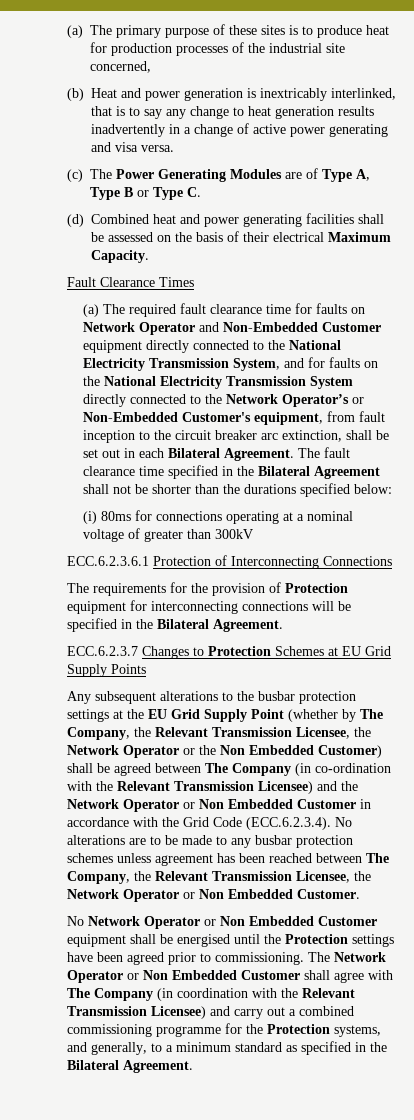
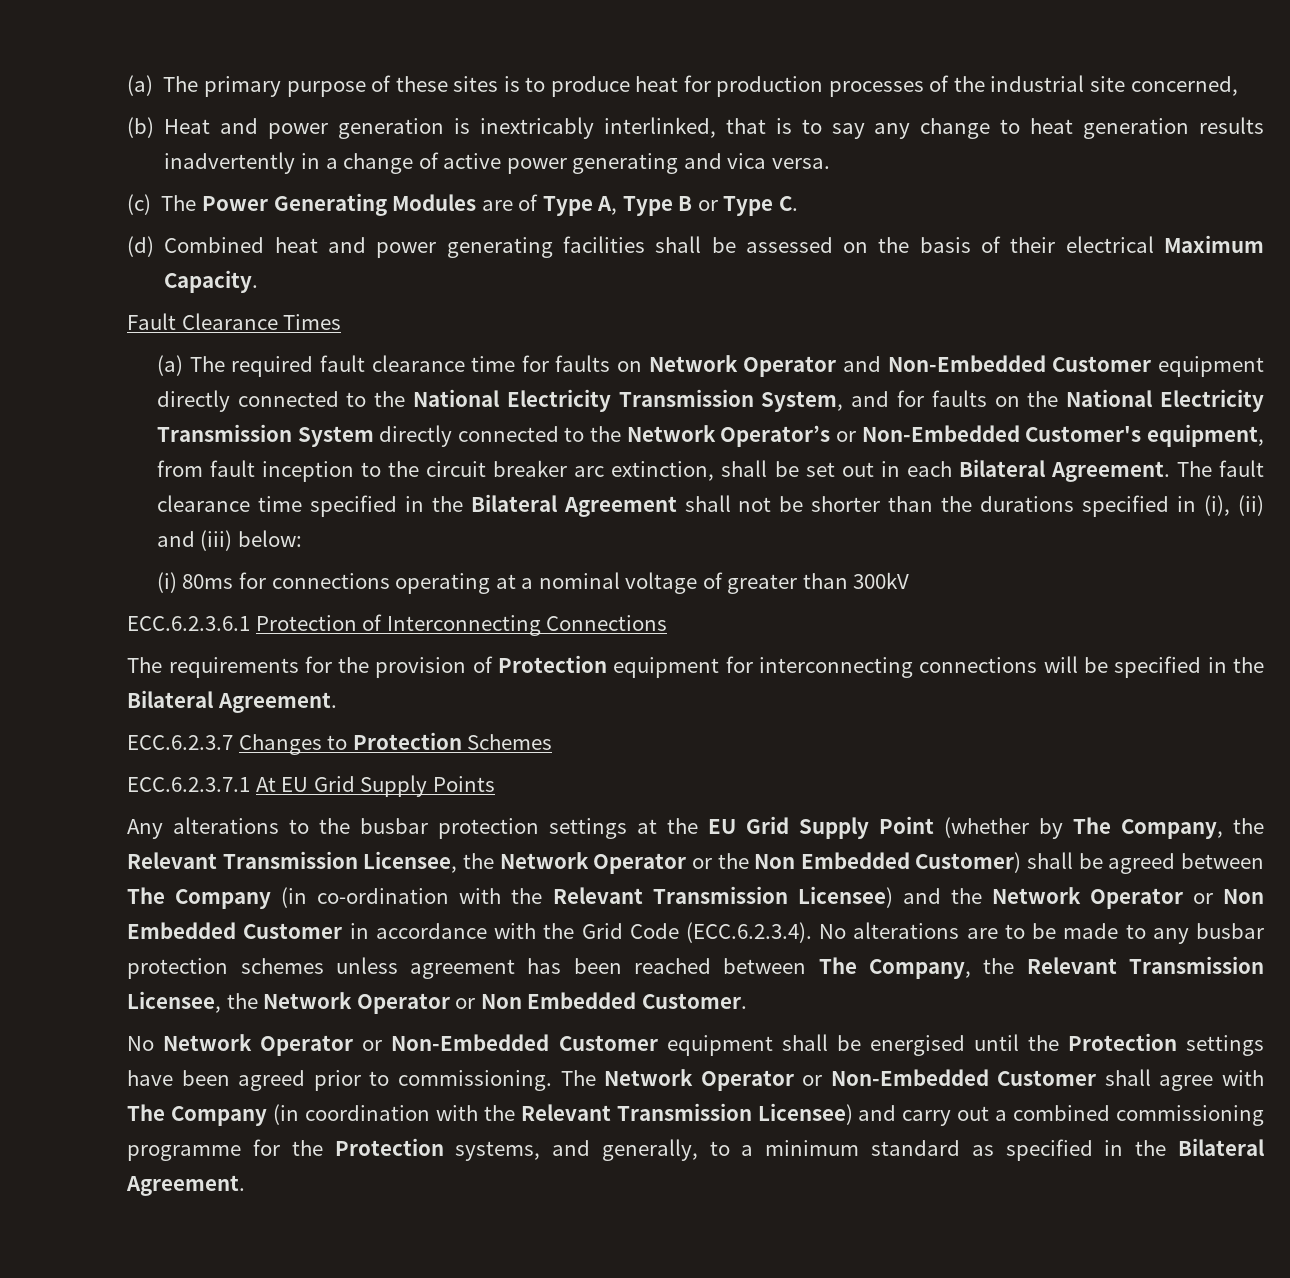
- (b) Heat and power generation is inextricably interlinked, that is to say any change to heat generation results inadvertently in a change of active power generating and visa versa.
+ (b) Heat and power generation is inextricably interlinked, that is to say any change to heat generation results inadvertently in a change of active power generating and vica versa.
- The fault clearance time specified in the Bilateral Agreement shall not be shorter than the durations specified below:
+ The fault clearance time specified in the Bilateral Agreement shall not be shorter than the durations specified in (i), (ii) and (iii) below:
- ECC.6.2.3.7 Changes to Protection Schemes at EU Grid Supply Points
+ ECC.6.2.3.7 Changes to Protection Schemes
+ ECC.6.2.3.7.1 At EU Grid Supply Points
- Any subsequent alterations to the busbar protection settings at the EU Grid Supply Point (whether by The Company, the Relevant Transmission Licensee, the Network Operator or the Non Embedded Customer) shall be agreed between The Company (in co-ordination with the Relevant Transmission Licensee) and the Network Operator or Non Embedded Customer in accordance with the Grid Code (ECC.6.2.3.4). No alterations are to be made to any busbar protection schemes unless agreement has been reached between The Company, the Relevant Transmission Licensee, the Network Operator or Non Embedded Customer.
+ Any alterations to the busbar protection settings at the EU Grid Supply Point (whether by The Company, the Relevant Transmission Licensee, the Network Operator or the Non Embedded Customer) shall be agreed between The Company (in co-ordination with the Relevant Transmission Licensee) and the Network Operator or Non Embedded Customer in accordance with the Grid Code (ECC.6.2.3.4). No alterations are to be made to any busbar protection schemes unless agreement has been reached between The Company, the Relevant Transmission Licensee, the Network Operator or Non Embedded Customer.
- No Network Operator or Non Embedded Customer equipment shall be energised until the Protection settings have been agreed prior to commissioning.
+ No Network Operator or Non-Embedded Customer equipment shall be energised until the Protection settings have been agreed prior to commissioning.
- The Network Operator or Non Embedded Customer shall agree with The Company (in coordination with the Relevant Transmission Licensee) and carry out a combined commissioning programme for the Protection systems, and generally, to a minimum standard as specified in the Bilateral Agreement.
+ The Network Operator or Non-Embedded Customer shall agree with The Company (in coordination with the Relevant Transmission Licensee) and carry out a combined commissioning programme for the Protection systems, and generally, to a minimum standard as specified in the Bilateral Agreement.

